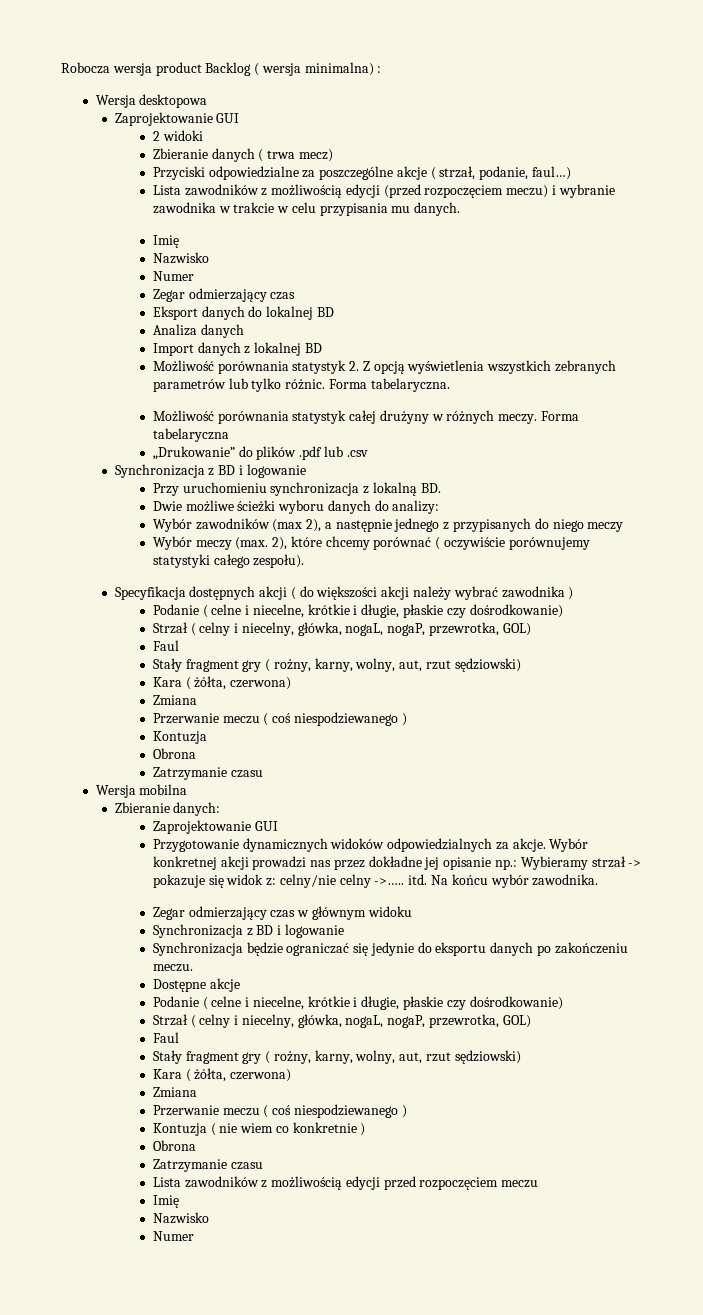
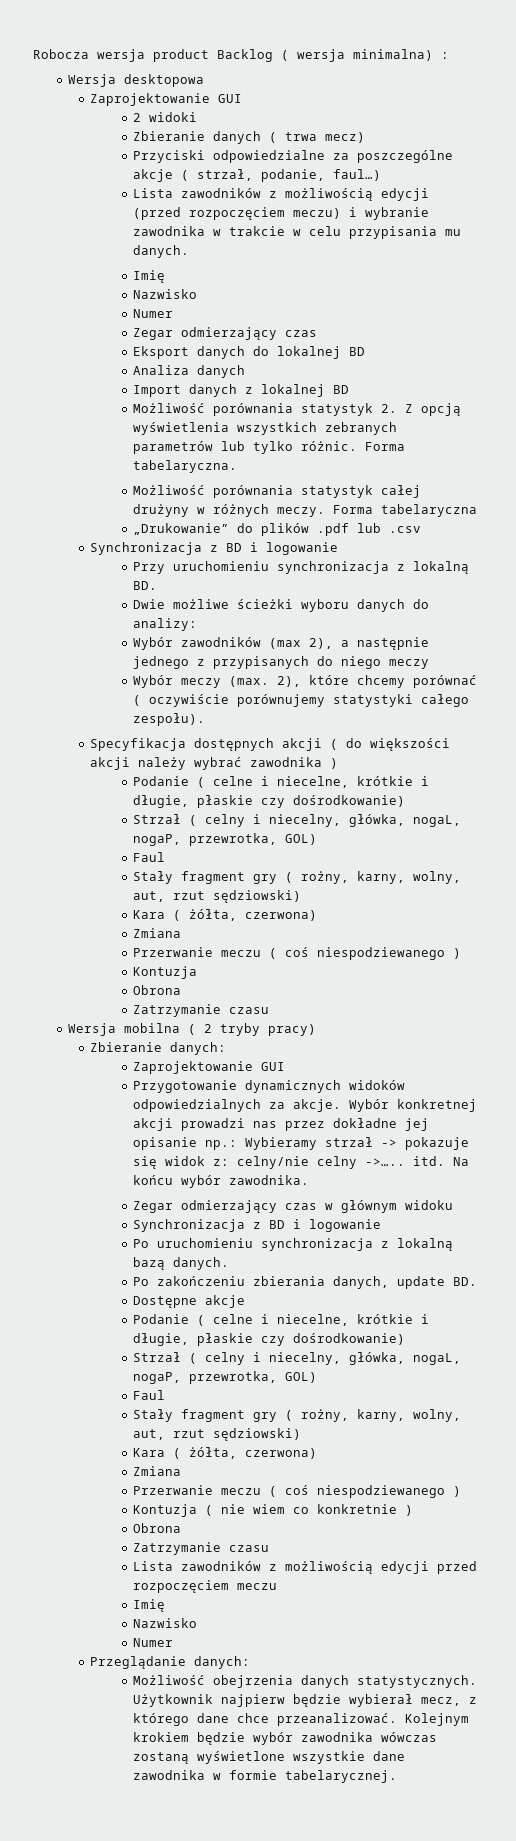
- Wersja mobilna
+ Wersja mobilna ( 2 tryby pracy)
- Synchronizacja będzie ograniczać się jedynie do eksportu danych po zakończeniu meczu.
+ Po uruchomieniu synchronizacja z lokalną bazą danych.
+ Po zakończeniu zbierania danych, update BD.
+ Przeglądanie danych:
+ Możliwość obejrzenia danych statystycznych. Użytkownik najpierw będzie wybierał mecz, z którego dane chce przeanalizować. Kolejnym krokiem będzie wybór zawodnika wówczas zostaną wyświetlone wszystkie dane zawodnika w formie tabelarycznej.

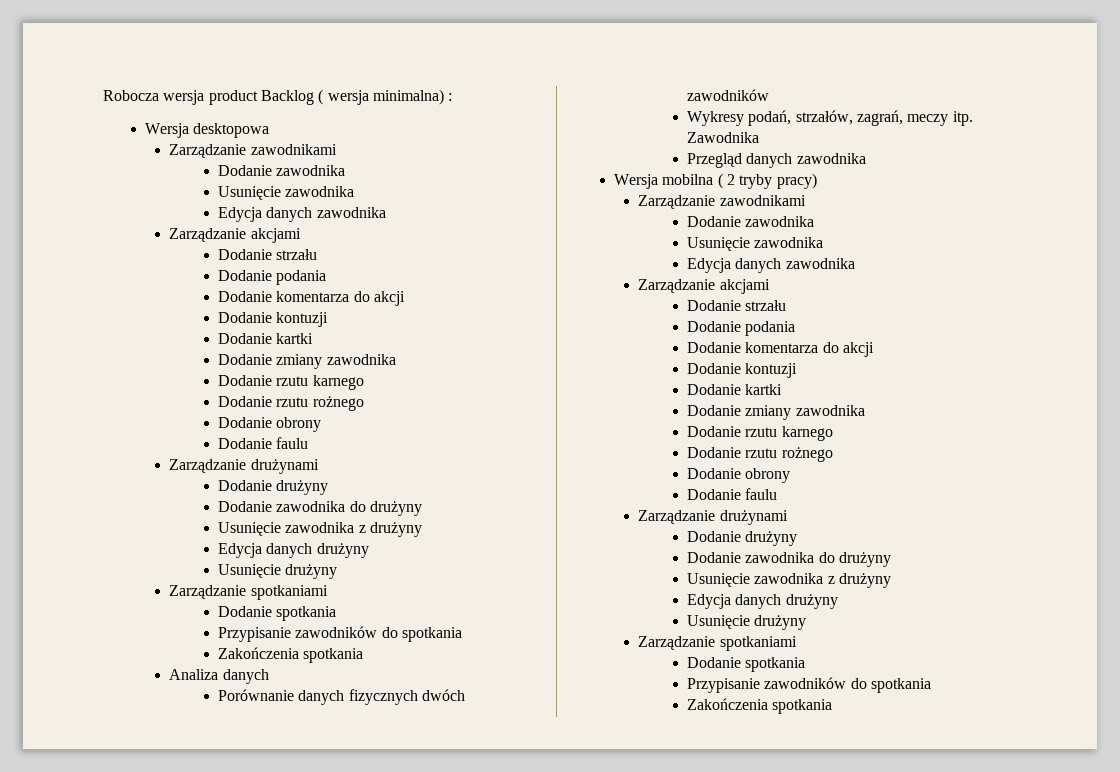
  Wersja desktopowa
- Zaprojektowanie GUI
- 2 widoki
- Zbieranie danych ( trwa mecz)
- Przyciski odpowiedzialne za poszczególne akcje ( strzał, podanie, faul…)
- Lista zawodników z możliwością edycji (przed rozpoczęciem meczu) i wybranie zawodnika w trakcie w celu przypisania mu danych.
- Imię
- Nazwisko
- Numer
- Zegar odmierzający czas
- Eksport danych do lokalnej BD
+ Zarządzanie zawodnikami
+ Dodanie zawodnika
+ Usunięcie zawodnika
+ Edycja danych zawodnika
+ Zarządzanie akcjami
+ Dodanie strzału
+ Dodanie podania
+ Dodanie komentarza do akcji
+ Dodanie kontuzji
+ Dodanie kartki
+ Dodanie zmiany zawodnika
+ Dodanie rzutu karnego
+ Dodanie rzutu rożnego
+ Dodanie obrony
+ Dodanie faulu
+ Zarządzanie drużynami
+ Dodanie drużyny
+ Dodanie zawodnika do drużyny
+ Usunięcie zawodnika z drużyny
+ Edycja danych drużyny
+ Usunięcie drużyny
+ Zarządzanie spotkaniami
+ Dodanie spotkania
+ Przypisanie zawodników do spotkania
+ Zakończenia spotkania
  Analiza danych
- Import danych z lokalnej BD
- Możliwość porównania statystyk 2. Z opcją wyświetlenia wszystkich zebranych parametrów lub tylko różnic. Forma tabelaryczna.
- Możliwość porównania statystyk całej drużyny w różnych meczy. Forma tabelaryczna
- „Drukowanie” do plików .pdf lub .csv
- Synchronizacja z BD i logowanie
- Przy uruchomieniu synchronizacja z lokalną BD.
- Dwie możliwe ścieżki wyboru danych do analizy:
- Wybór zawodników (max 2), a następnie jednego z przypisanych do niego meczy
- Wybór meczy (max. 2), które chcemy porównać ( oczywiście porównujemy statystyki całego zespołu).
- Specyfikacja dostępnych akcji ( do większości akcji należy wybrać zawodnika )
- Podanie ( celne i niecelne, krótkie i długie, płaskie czy dośrodkowanie)
- Strzał ( celny i niecelny, główka, nogaL, nogaP, przewrotka, GOL)
- Faul
- Stały fragment gry ( rożny, karny, wolny, aut, rzut sędziowski)
- Kara ( żółta, czerwona)
- Zmiana
- Przerwanie meczu ( coś niespodziewanego )
- Kontuzja
- Obrona
- Zatrzymanie czasu
+ Porównanie danych fizycznych dwóch zawodników
+ Wykresy podań, strzałów, zagrań, meczy itp. Zawodnika
+ Przegląd danych zawodnika
  Wersja mobilna ( 2 tryby pracy)
- Zbieranie danych:
- Zaprojektowanie GUI
- Przygotowanie dynamicznych widoków odpowiedzialnych za akcje. Wybór konkretnej akcji prowadzi nas przez dokładne jej opisanie np.: Wybieramy strzał -> pokazuje się widok z: celny/nie celny ->….. itd. Na końcu wybór zawodnika.
- Zegar odmierzający czas w głównym widoku
- Synchronizacja z BD i logowanie
- Po uruchomieniu synchronizacja z lokalną bazą danych.
- Po zakończeniu zbierania danych, update BD.
- Dostępne akcje
- Podanie ( celne i niecelne, krótkie i długie, płaskie czy dośrodkowanie)
- Strzał ( celny i niecelny, główka, nogaL, nogaP, przewrotka, GOL)
- Faul
- Stały fragment gry ( rożny, karny, wolny, aut, rzut sędziowski)
- Kara ( żółta, czerwona)
- Zmiana
- Przerwanie meczu ( coś niespodziewanego )
- Kontuzja ( nie wiem co konkretnie )
- Obrona
- Zatrzymanie czasu
- Lista zawodników z możliwością edycji przed rozpoczęciem meczu
- Imię
- Nazwisko
- Numer
- Przeglądanie danych:
- Możliwość obejrzenia danych statystycznych. Użytkownik najpierw będzie wybierał mecz, z którego dane chce przeanalizować. Kolejnym krokiem będzie wybór zawodnika wówczas zostaną wyświetlone wszystkie dane zawodnika w formie tabelarycznej.
+ Zarządzanie zawodnikami
+ Dodanie zawodnika
+ Usunięcie zawodnika
+ Edycja danych zawodnika
+ Zarządzanie akcjami
+ Dodanie strzału
+ Dodanie podania
+ Dodanie komentarza do akcji
+ Dodanie kontuzji
+ Dodanie kartki
+ Dodanie zmiany zawodnika
+ Dodanie rzutu karnego
+ Dodanie rzutu rożnego
+ Dodanie obrony
+ Dodanie faulu
+ Zarządzanie drużynami
+ Dodanie drużyny
+ Dodanie zawodnika do drużyny
+ Usunięcie zawodnika z drużyny
+ Edycja danych drużyny
+ Usunięcie drużyny
+ Zarządzanie spotkaniami
+ Dodanie spotkania
+ Przypisanie zawodników do spotkania
+ Zakończenia spotkania

